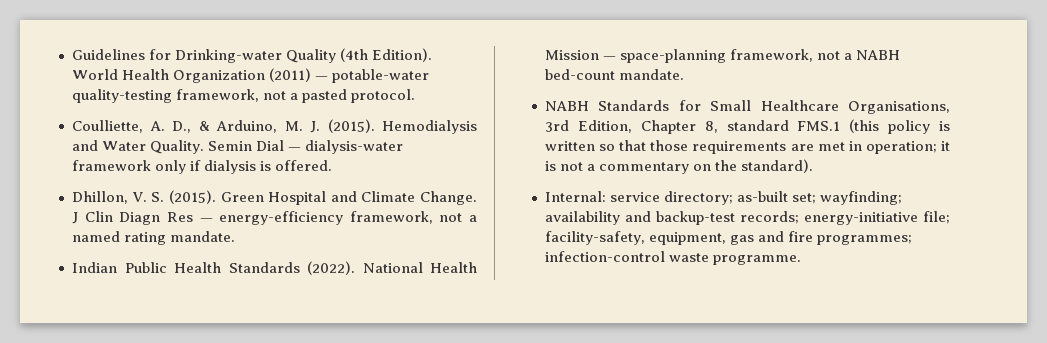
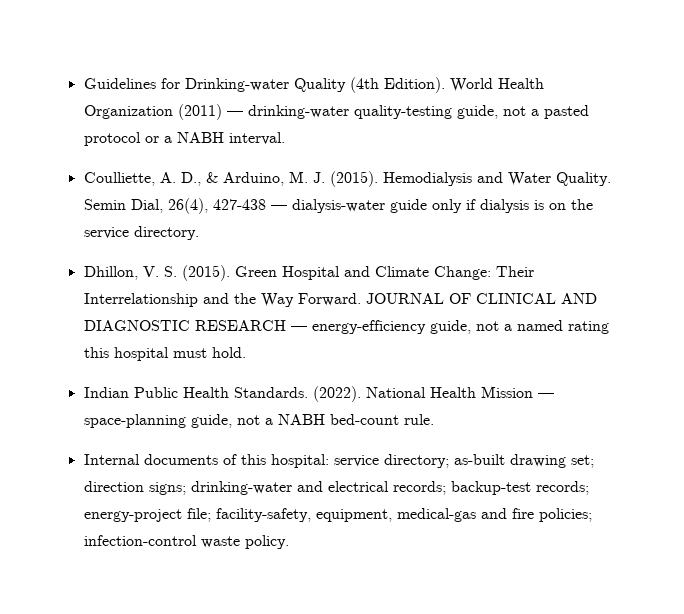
- World Health Organization (2011) — potable-water quality-testing framework, not a pasted protocol.
+ World Health Organization (2011) — drinking-water quality-testing guide, not a pasted protocol or a NABH interval.
- Semin Dial — dialysis-water framework only if dialysis is offered.
+ Semin Dial, 26(4), 427-438 — dialysis-water guide only if dialysis is on the service directory.
- Green Hospital and Climate Change. J Clin Diagn Res — energy-efficiency framework, not a named rating mandate.
+ Green Hospital and Climate Change: Their Interrelationship and the Way Forward. JOURNAL OF CLINICAL AND DIAGNOSTIC RESEARCH — energy-efficiency guide, not a named rating this hospital must hold.
- Indian Public Health Standards (2022).
+ Indian Public Health Standards. (2022).
- National Health Mission — space-planning framework, not a NABH bed-count mandate.
- NABH Standards for Small Healthcare Organisations, 3rd Edition, Chapter 8, standard FMS.1 (this policy is written so that those requirements are met in operation; it is not a commentary on the standard).
- Internal: service directory; as-built set; wayfinding; availability and backup-test records; energy-initiative file; facility-safety, equipment, gas and fire programmes; infection-control waste programme.
+ National Health Mission — space-planning guide, not a NABH bed-count rule.
+ Internal documents of this hospital: service directory; as-built drawing set; direction signs; drinking-water and electrical records; backup-test records; energy-project file; facility-safety, equipment, medical-gas and fire policies; infection-control waste policy.

